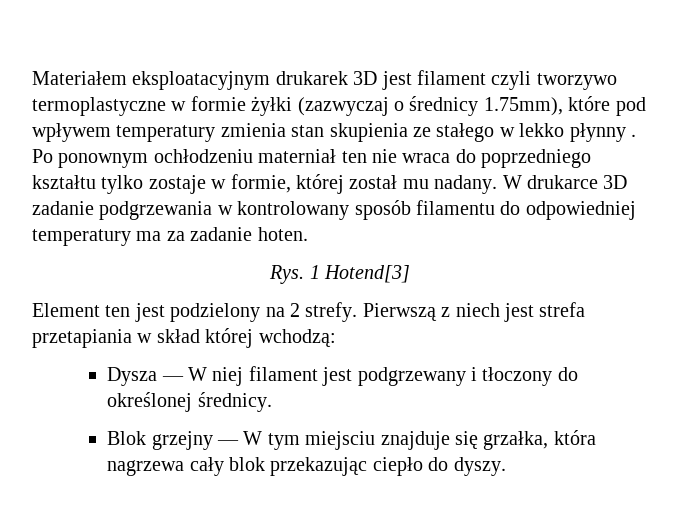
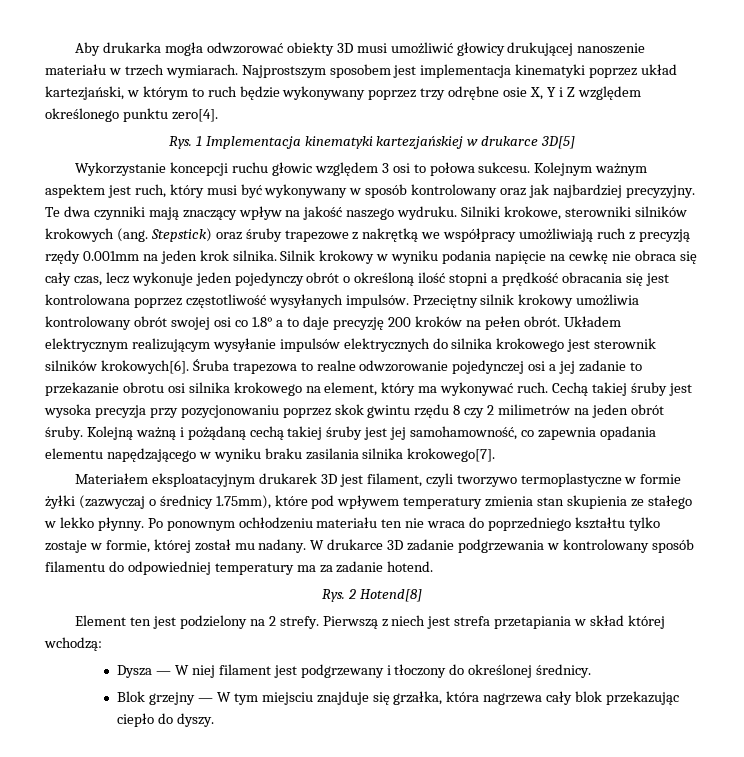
+ Aby drukarka mogła odwzorować obiekty 3D musi umożliwić głowicy drukującej nanoszenie materiału w trzech wymiarach. Najprostszym sposobem jest implementacja kinematyki poprzez układ kartezjański, w którym to ruch będzie wykonywany poprzez trzy odrębne osie X, Y i Z względem określonego punktu zero[4].
+ Rys. 1 Implementacja kinematyki kartezjańskiej w drukarce 3D[5]
+ Wykorzystanie koncepcji ruchu głowic względem 3 osi to połowa sukcesu. Kolejnym ważnym aspektem jest ruch, który musi być wykonywany w sposób kontrolowany oraz jak najbardziej precyzyjny. Te dwa czynniki mają znaczący wpływ na jakość naszego wydruku. Silniki krokowe, sterowniki silników krokowych (ang. Stepstick) oraz śruby trapezowe z nakrętką we współpracy umożliwiają ruch z precyzją rzędy 0.001mm na jeden krok silnika. Silnik krokowy w wyniku podania napięcie na cewkę nie obraca się cały czas, lecz wykonuje jeden pojedynczy obrót o określoną ilość stopni a prędkość obracania się jest kontrolowana poprzez częstotliwość wysyłanych impulsów. Przeciętny silnik krokowy umożliwia kontrolowany obrót swojej osi co 1.8° a to daje precyzję 200 kroków na pełen obrót. Układem elektrycznym realizującym wysyłanie impulsów elektrycznych do silnika krokowego jest sterownik silników krokowych[6]. Śruba trapezowa to realne odwzorowanie pojedynczej osi a jej zadanie to przekazanie obrotu osi silnika krokowego na element, który ma wykonywać ruch. Cechą takiej śruby jest wysoka precyzja przy pozycjonowaniu poprzez skok gwintu rzędu 8 czy 2 milimetrów na jeden obrót śruby. Kolejną ważną i pożądaną cechą takiej śruby jest jej samohamowność, co zapewnia opadania elementu napędzającego w wyniku braku zasilania silnika krokowego[7].
- Materiałem eksploatacyjnym drukarek 3D jest filament czyli tworzywo termoplastyczne w formie żyłki (zazwyczaj o średnicy 1.75mm), które pod wpływem temperatury zmienia stan skupienia ze stałego w lekko płynny .
+ Materiałem eksploatacyjnym drukarek 3D jest filament, czyli tworzywo termoplastyczne w formie żyłki (zazwyczaj o średnicy 1.75mm), które pod wpływem temperatury zmienia stan skupienia ze stałego w lekko płynny.
- Po ponownym ochłodzeniu materniał ten nie wraca do poprzedniego kształtu tylko zostaje w formie, której został mu nadany.
+ Po ponownym ochłodzeniu materiału ten nie wraca do poprzedniego kształtu tylko zostaje w formie, której został mu nadany.
- W drukarce 3D zadanie podgrzewania w kontrolowany sposób filamentu do odpowiedniej temperatury ma za zadanie hoten.
- Rys. 1 Hotend[3]
+ W drukarce 3D zadanie podgrzewania w kontrolowany sposób filamentu do odpowiedniej temperatury ma za zadanie hotend.
+ Rys. 2 Hotend[8]

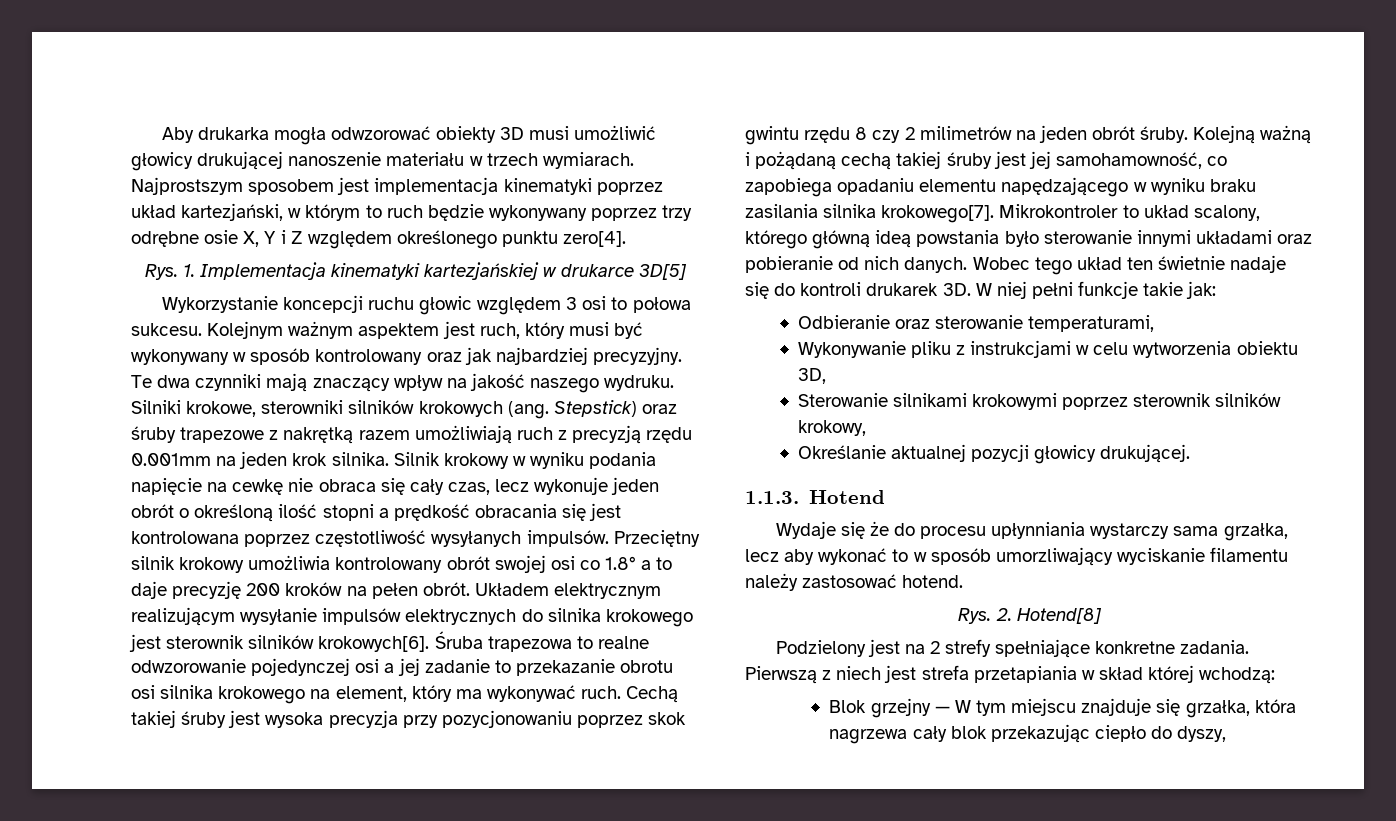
- Rys. 1 Implementacja kinematyki kartezjańskiej w drukarce 3D[5]
+ Rys. 1. Implementacja kinematyki kartezjańskiej w drukarce 3D[5]
- Stepstick) oraz śruby trapezowe z nakrętką we współpracy umożliwiają ruch z precyzją rzędy 0.001mm na jeden krok silnika.
+ Stepstick) oraz śruby trapezowe z nakrętką razem umożliwiają ruch z precyzją rzędu 0.001mm na jeden krok silnika.
- Silnik krokowy w wyniku podania napięcie na cewkę nie obraca się cały czas, lecz wykonuje jeden pojedynczy obrót o określoną ilość stopni a prędkość obracania się jest kontrolowana poprzez częstotliwość wysyłanych impulsów.
+ Silnik krokowy w wyniku podania napięcie na cewkę nie obraca się cały czas, lecz wykonuje jeden obrót o określoną ilość stopni a prędkość obracania się jest kontrolowana poprzez częstotliwość wysyłanych impulsów.
- Kolejną ważną i pożądaną cechą takiej śruby jest jej samohamowność, co zapewnia opadania elementu napędzającego w wyniku braku zasilania silnika krokowego[7].
- Materiałem eksploatacyjnym drukarek 3D jest filament, czyli tworzywo termoplastyczne w formie żyłki (zazwyczaj o średnicy 1.75mm), które pod wpływem temperatury zmienia stan skupienia ze stałego w lekko płynny. Po ponownym ochłodzeniu materiału ten nie wraca do poprzedniego kształtu tylko zostaje w formie, której został mu nadany. W drukarce 3D zadanie podgrzewania w kontrolowany sposób filamentu do odpowiedniej temperatury ma za zadanie hotend.
+ Kolejną ważną i pożądaną cechą takiej śruby jest jej samohamowność, co zapobiega opadaniu elementu napędzającego w wyniku braku zasilania silnika krokowego[7]. Mikrokontroler to układ scalony, którego główną ideą powstania było sterowanie innymi układami oraz pobieranie od nich danych. Wobec tego układ ten świetnie nadaje się do kontroli drukarek 3D. W niej pełni funkcje takie jak:
+ Odbieranie oraz sterowanie temperaturami,
+ Wykonywanie pliku z instrukcjami w celu wytworzenia obiektu 3D,
+ Sterowanie silnikami krokowymi poprzez sterownik silników krokowy,
+ Określanie aktualnej pozycji głowicy drukującej.
+ 1.1.3. Hotend
+ Wydaje się że do procesu upłynniania wystarczy sama grzałka, lecz aby wykonać to w sposób umorzliwający wyciskanie filamentu należy zastosować hotend.
- Rys. 2 Hotend[8]
+ Rys. 2. Hotend[8]
- Element ten jest podzielony na 2 strefy.
+ Podzielony jest na 2 strefy spełniające konkretne zadania.
- Dysza — W niej filament jest podgrzewany i tłoczony do określonej średnicy.
- Blok grzejny — W tym miejsciu znajduje się grzałka, która nagrzewa cały blok przekazując ciepło do dyszy.
+ Blok grzejny — W tym miejscu znajduje się grzałka, która nagrzewa cały blok przekazując ciepło do dyszy,

